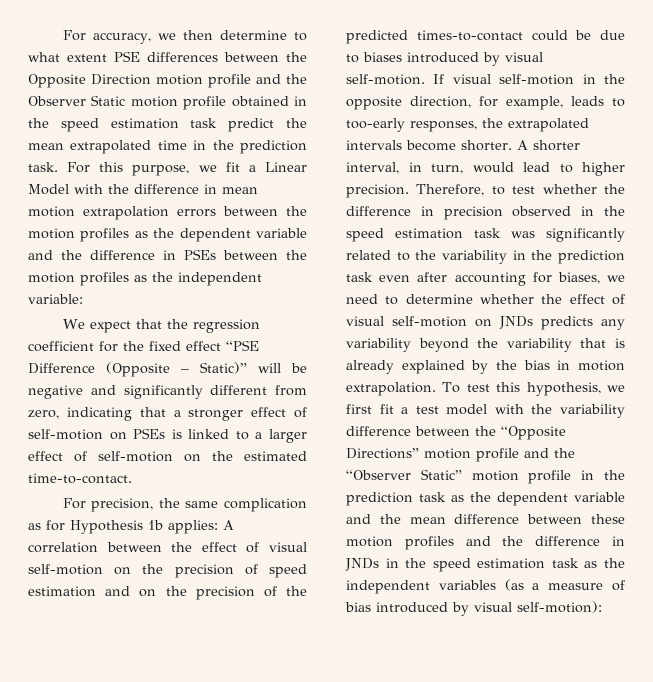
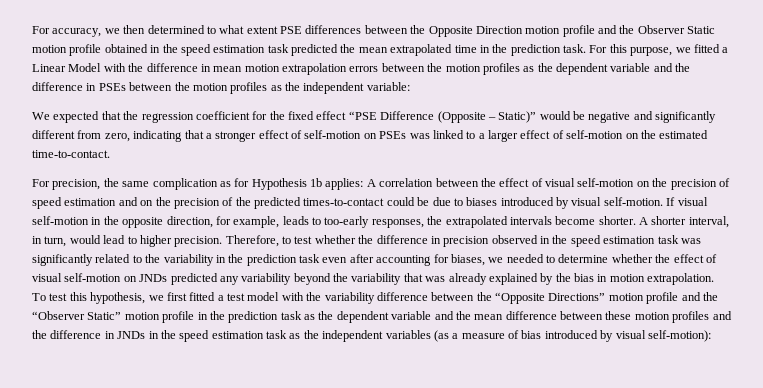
- For accuracy, we then determine to what extent PSE differences between the Opposite Direction motion profile and the Observer Static motion profile obtained in the speed estimation task predict the mean extrapolated time in the prediction task.
+ For accuracy, we then determined to what extent PSE differences between the Opposite Direction motion profile and the Observer Static motion profile obtained in the speed estimation task predicted the mean extrapolated time in the prediction task.
- For this purpose, we fit a Linear Model with the difference in mean motion extrapolation errors between the motion profiles as the dependent variable and the difference in PSEs between the motion profiles as the independent variable:
+ For this purpose, we fitted a Linear Model with the difference in mean motion extrapolation errors between the motion profiles as the dependent variable and the difference in PSEs between the motion profiles as the independent variable:
- We expect that the regression coefficient for the fixed effect “PSE Difference (Opposite – Static)” will be negative and significantly different from zero, indicating that a stronger effect of self-motion on PSEs is linked to a larger effect of self-motion on the estimated time-to-contact.
+ We expected that the regression coefficient for the fixed effect “PSE Difference (Opposite – Static)” would be negative and significantly different from zero, indicating that a stronger effect of self-motion on PSEs was linked to a larger effect of self-motion on the estimated time-to-contact.
- Therefore, to test whether the difference in precision observed in the speed estimation task was significantly related to the variability in the prediction task even after accounting for biases, we need to determine whether the effect of visual self-motion on JNDs predicts any variability beyond the variability that is already explained by the bias in motion extrapolation.
+ Therefore, to test whether the difference in precision observed in the speed estimation task was significantly related to the variability in the prediction task even after accounting for biases, we needed to determine whether the effect of visual self-motion on JNDs predicted any variability beyond the variability that was already explained by the bias in motion extrapolation.
- To test this hypothesis, we first fit a test model with the variability difference between the “Opposite Directions” motion profile and the “Observer Static” motion profile in the prediction task as the dependent variable and the mean difference between these motion profiles and the difference in JNDs in the speed estimation task as the independent variables (as a measure of bias introduced by visual self-motion):
+ To test this hypothesis, we first fitted a test model with the variability difference between the “Opposite Directions” motion profile and the “Observer Static” motion profile in the prediction task as the dependent variable and the mean difference between these motion profiles and the difference in JNDs in the speed estimation task as the independent variables (as a measure of bias introduced by visual self-motion):

